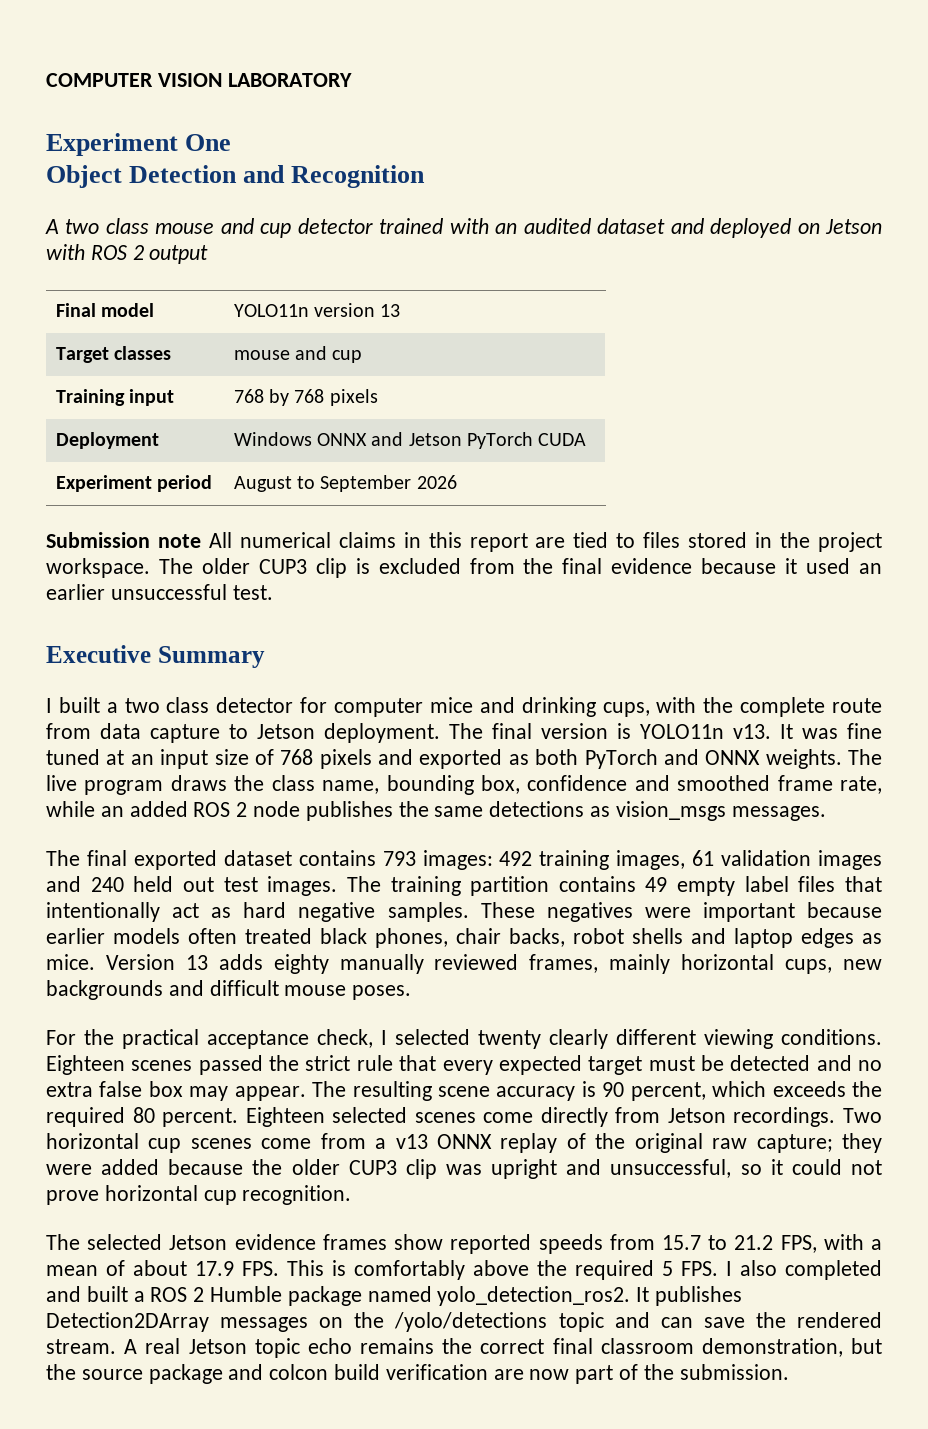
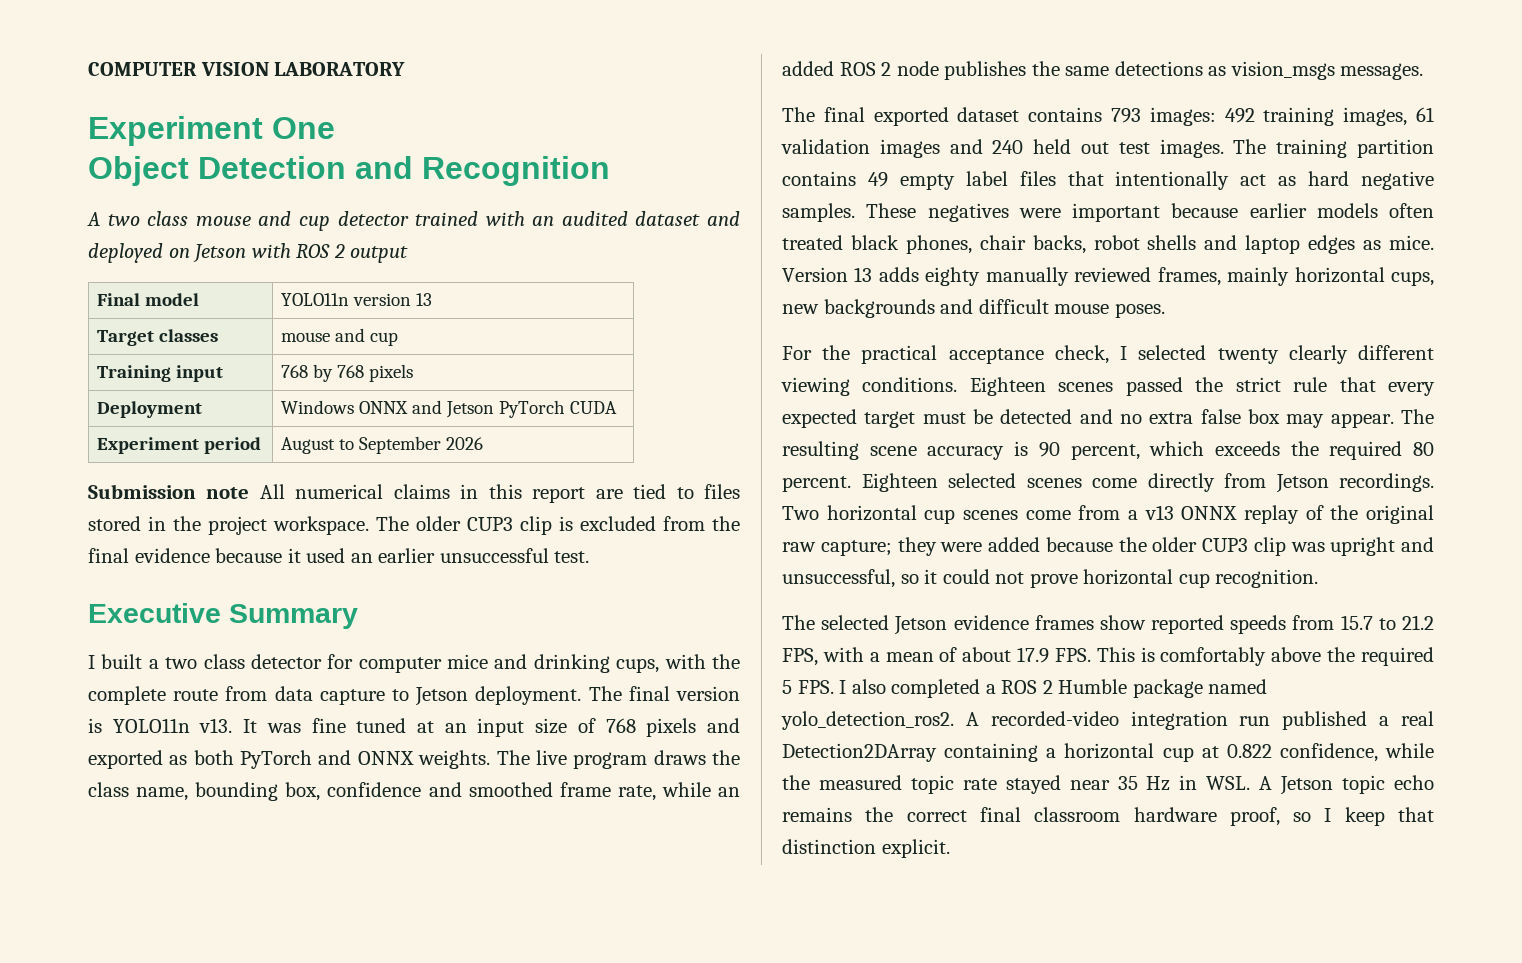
- The selected Jetson evidence frames show reported speeds from 15.7 to 21.2 FPS, with a mean of about 17.9 FPS. This is comfortably above the required 5 FPS. I also completed and built a ROS 2 Humble package named yolo_detection_ros2.
+ The selected Jetson evidence frames show reported speeds from 15.7 to 21.2 FPS, with a mean of about 17.9 FPS. This is comfortably above the required 5 FPS. I also completed a ROS 2 Humble package named yolo_detection_ros2.
- It publishes Detection2DArray messages on the /yolo/detections topic and can save the rendered stream. A real Jetson topic echo remains the correct final classroom demonstration, but the source package and colcon build verification are now part of the submission.
+ A recorded-video integration run published a real Detection2DArray containing a horizontal cup at 0.822 confidence, while the measured topic rate stayed near 35 Hz in WSL. A Jetson topic echo remains the correct final classroom hardware proof, so I keep that distinction explicit.

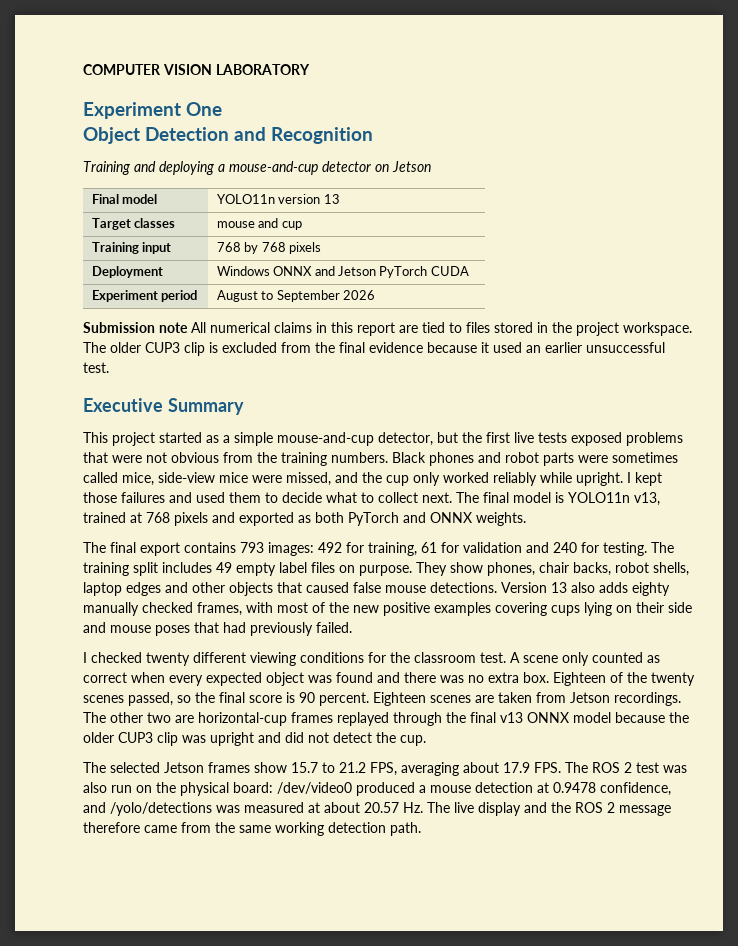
- A two class mouse and cup detector trained with an audited dataset and deployed on Jetson with ROS 2 output
+ Training and deploying a mouse-and-cup detector on Jetson
- I built a two class detector for computer mice and drinking cups, with the complete route from data capture to Jetson deployment. The final version is YOLO11n v13. It was fine tuned at an input size of 768 pixels and exported as both PyTorch and ONNX weights. The live program draws the class name, bounding box, confidence and smoothed frame rate, while an added ROS 2 node publishes the same detections as vision_msgs messages.
- The final exported dataset contains 793 images: 492 training images, 61 validation images and 240 held out test images. The training partition contains 49 empty label files that intentionally act as hard negative samples. These negatives were important because earlier models often treated black phones, chair backs, robot shells and laptop edges as mice.
+ This project started as a simple mouse-and-cup detector, but the first live tests exposed problems that were not obvious from the training numbers. Black phones and robot parts were sometimes called mice, side-view mice were missed, and the cup only worked reliably while upright. I kept those failures and used them to decide what to collect next. The final model is YOLO11n v13, trained at 768 pixels and exported as both PyTorch and ONNX weights.
+ The final export contains 793 images: 492 for training, 61 for validation and 240 for testing. The training split includes 49 empty label files on purpose. They show phones, chair backs, robot shells, laptop edges and other objects that caused false mouse detections.
- Version 13 adds eighty manually reviewed frames, mainly horizontal cups, new backgrounds and difficult mouse poses.
- For the practical acceptance check, I selected twenty clearly different viewing conditions. Eighteen scenes passed the strict rule that every expected target must be detected and no extra false box may appear. The resulting scene accuracy is 90 percent, which exceeds the required 80 percent. Eighteen selected scenes come directly from Jetson recordings. Two horizontal cup scenes come from a v13 ONNX replay of the original raw capture; they were added because the older CUP3 clip was upright and unsuccessful, so it could not prove horizontal cup recognition.
+ Version 13 also adds eighty manually checked frames, with most of the new positive examples covering cups lying on their side and mouse poses that had previously failed.
+ I checked twenty different viewing conditions for the classroom test. A scene only counted as correct when every expected object was found and there was no extra box. Eighteen of the twenty scenes passed, so the final score is 90 percent. Eighteen scenes are taken from Jetson recordings. The other two are horizontal-cup frames replayed through the final v13 ONNX model because the older CUP3 clip was upright and did not detect the cup.
- The selected Jetson evidence frames show reported speeds from 15.7 to 21.2 FPS, with a mean of about 17.9 FPS. This is comfortably above the required 5 FPS. I also completed a ROS 2 Humble package named yolo_detection_ros2. A recorded-video integration run published a real Detection2DArray containing a horizontal cup at 0.822 confidence, while the measured topic rate stayed near 35 Hz in WSL. A Jetson topic echo remains the correct final classroom hardware proof, so I keep that distinction explicit.
+ The selected Jetson frames show 15.7 to 21.2 FPS, averaging about 17.9 FPS. The ROS 2 test was also run on the physical board: /dev/video0 produced a mouse detection at 0.9478 confidence, and /yolo/detections was measured at about 20.57 Hz. The live display and the ROS 2 message therefore came from the same working detection path.

